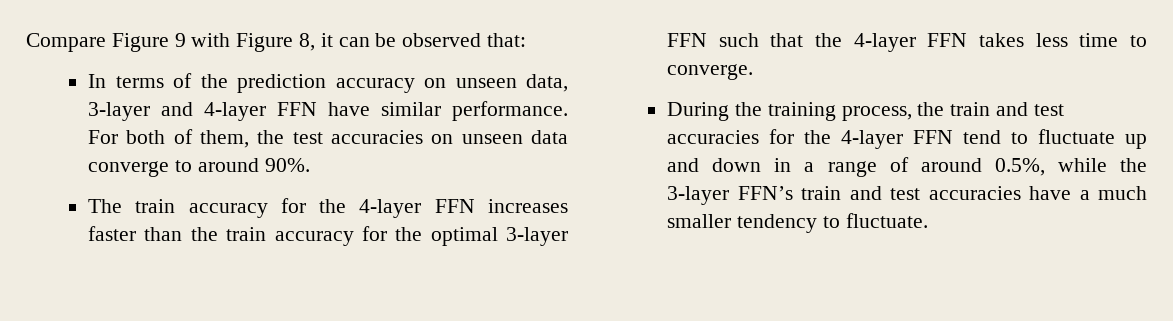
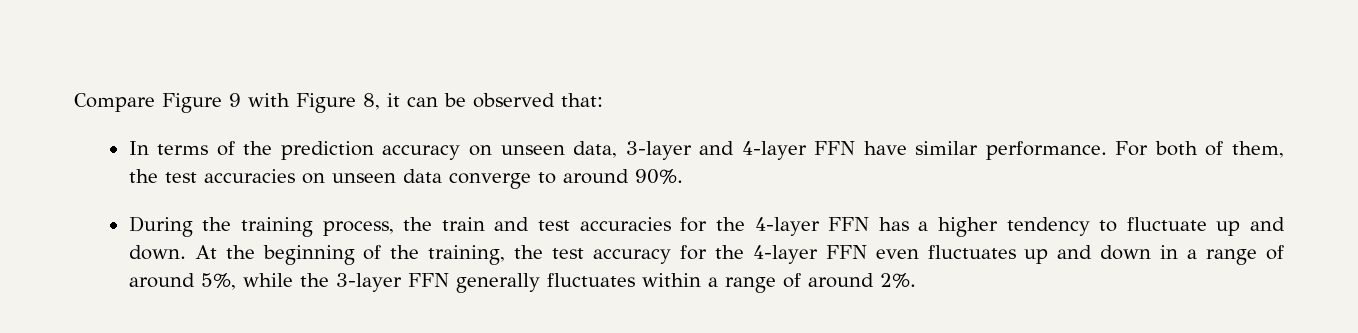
- The train accuracy for the 4-layer FFN increases faster than the train accuracy for the optimal 3-layer FFN such that the 4-layer FFN takes less time to converge.
- During the training process, the train and test accuracies for the 4-layer FFN tend to fluctuate up and down in a range of around 0.5%, while the 3-layer FFN’s train and test accuracies have a much smaller tendency to fluctuate.
+ During the training process, the train and test accuracies for the 4-layer FFN has a higher tendency to fluctuate up and down. At the beginning of the training, the test accuracy for the 4-layer FFN even fluctuates up and down in a range of around 5%, while the 3-layer FFN generally fluctuates within a range of around 2%.

